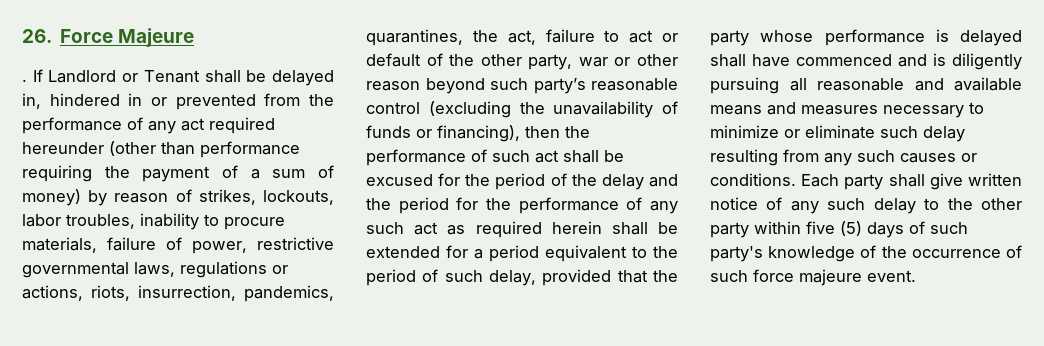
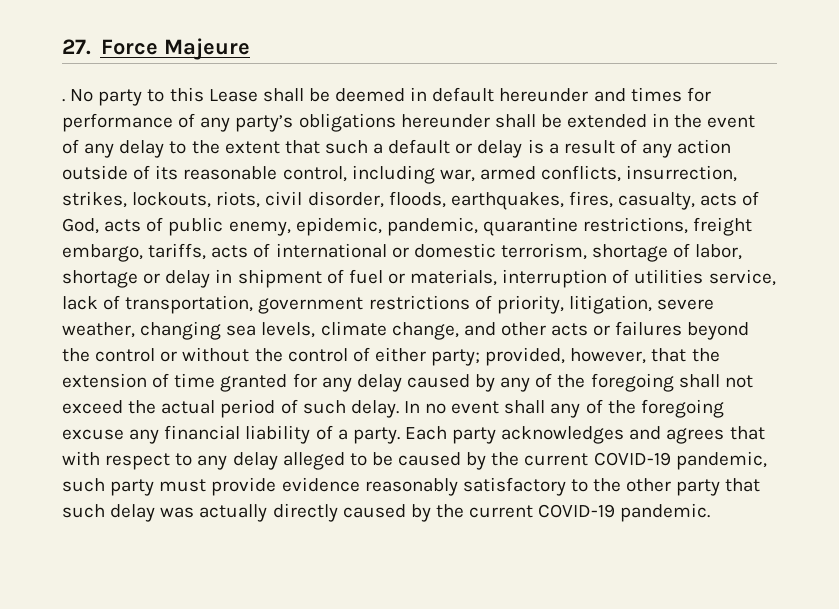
- 26. Force Majeure
+ 27. Force Majeure
- If Landlord or Tenant shall be delayed in, hindered in or prevented from the performance of any act required hereunder (other than performance requiring the payment of a sum of money) by reason of strikes, lockouts, labor troubles, inability to procure materials, failure of power, restrictive governmental laws, regulations or actions, riots, insurrection, pandemics, quarantines, the act, failure to act or default of the other party, war or other reason beyond such party’s reasonable control (excluding the unavailability of funds or financing), then the performance of such act shall be excused for the period of the delay and the period for the performance of any such act as required herein shall be extended for a period equivalent to the period of such delay, provided that the party whose performance is delayed shall have commenced and is diligently pursuing all reasonable and available means and measures necessary to minimize or eliminate such delay resulting from any such causes or conditions. Each party shall give written notice of any such delay to the other party within five (5) days of such party's knowledge of the occurrence of such force majeure event.
+ No party to this Lease shall be deemed in default hereunder and times for performance of any party’s obligations hereunder shall be extended in the event of any delay to the extent that such a default or delay is a result of any action outside of its reasonable control, including war, armed conflicts, insurrection, strikes, lockouts, riots, civil disorder, floods, earthquakes, fires, casualty, acts of God, acts of public enemy, epidemic, pandemic, quarantine restrictions, freight embargo, tariffs, acts of international or domestic terrorism, shortage of labor, shortage or delay in shipment of fuel or materials, interruption of utilities service, lack of transportation, government restrictions of priority, litigation, severe weather, changing sea levels, climate change, and other acts or failures beyond the control or without the control of either party; provided, however, that the extension of time granted for any delay caused by any of the foregoing shall not exceed the actual period of such delay. In no event shall any of the foregoing excuse any financial liability of a party. Each party acknowledges and agrees that with respect to any delay alleged to be caused by the current COVID-19 pandemic, such party must provide evidence reasonably satisfactory to the other party that such delay was actually directly caused by the current COVID-19 pandemic.

